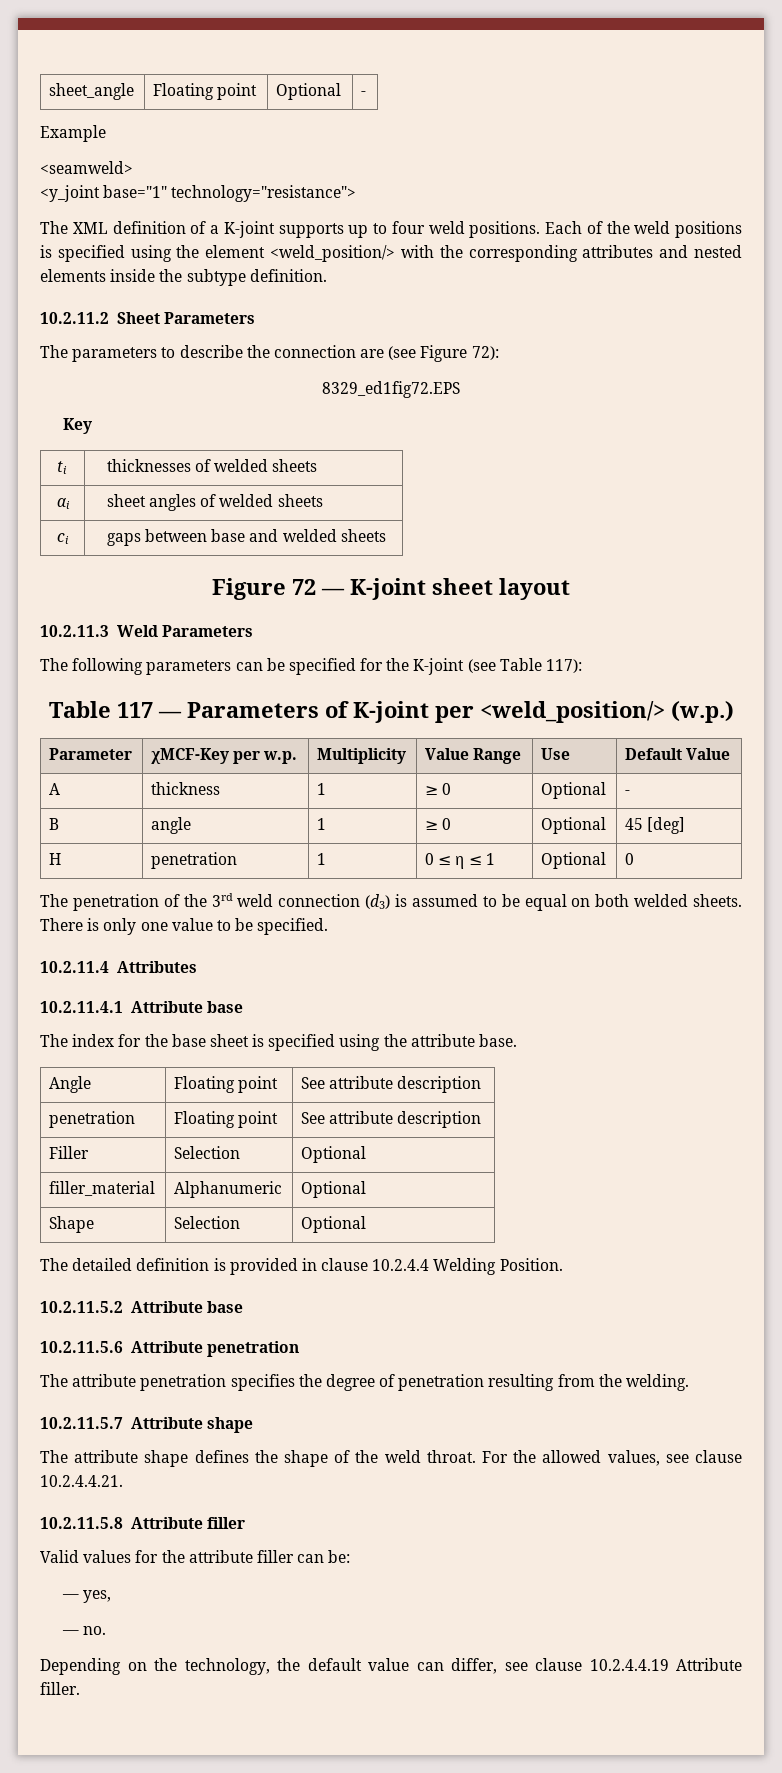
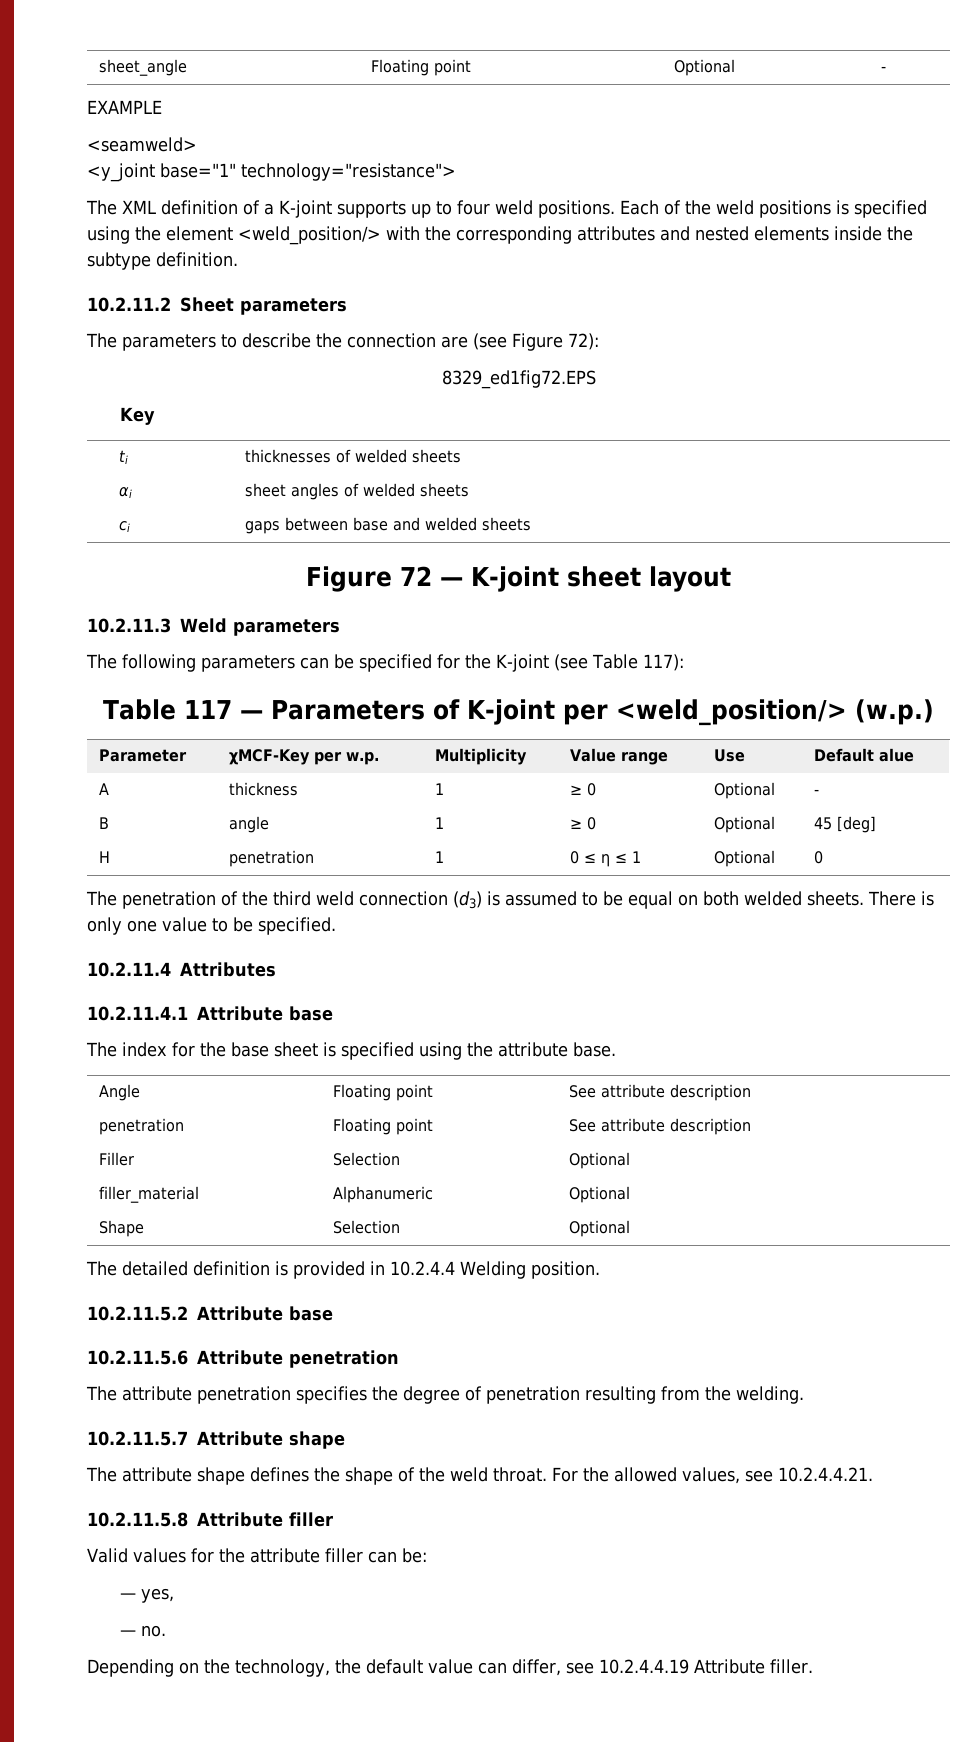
- Example
+ EXAMPLE
- 10.2.11.2 Sheet Parameters
+ 10.2.11.2 Sheet parameters
- 10.2.11.3 Weld Parameters
+ 10.2.11.3 Weld parameters
- Parameter | χMCF-Key per w.p. | Multiplicity | Value Range | Use | Default Value
+ Parameter | χMCF-Key per w.p. | Multiplicity | Value range | Use | Default alue
- The penetration of the 3rd weld connection (d3) is assumed to be equal on both welded sheets.
+ The penetration of the third weld connection (d3) is assumed to be equal on both welded sheets.
- The detailed definition is provided in clause 10.2.4.4 Welding Position.
+ The detailed definition is provided in 10.2.4.4 Welding position.
- For the allowed values, see clause 10.2.4.4.21.
+ For the allowed values, see 10.2.4.4.21.
- Depending on the technology, the default value can differ, see clause 10.2.4.4.19 Attribute filler.
+ Depending on the technology, the default value can differ, see 10.2.4.4.19 Attribute filler.

